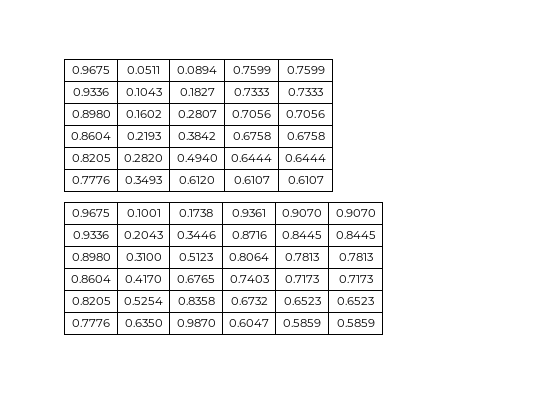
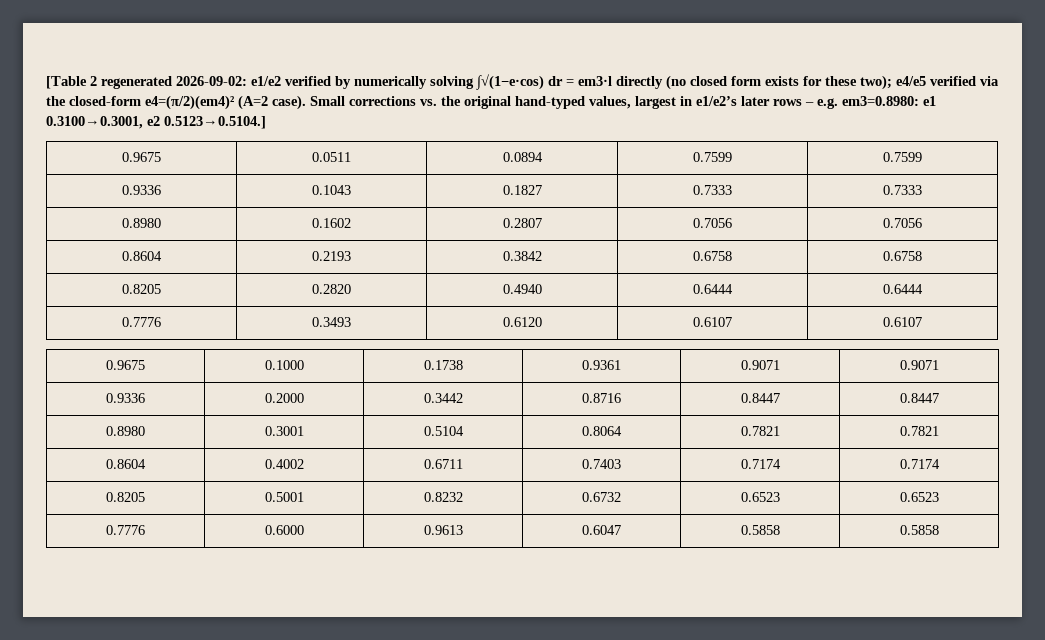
+ [Table 2 regenerated 2026-09-02: e1/e2 verified by numerically solving ∫√(1−e·cos) dr = em3·l directly (no closed form exists for these two); e4/e5 verified via the closed-form e4=(π/2)(em4)² (A=2 case). Small corrections vs. the original hand-typed values, largest in e1/e2’s later rows – e.g. em3=0.8980: e1 0.3100→0.3001, e2 0.5123→0.5104.]
- 0.9675 | 0.1001 | 0.1738 | 0.9361 | 0.9070 | 0.9070
- 0.9336 | 0.2043 | 0.3446 | 0.8716 | 0.8445 | 0.8445
- 0.8980 | 0.3100 | 0.5123 | 0.8064 | 0.7813 | 0.7813
- 0.8604 | 0.4170 | 0.6765 | 0.7403 | 0.7173 | 0.7173
- 0.8205 | 0.5254 | 0.8358 | 0.6732 | 0.6523 | 0.6523
+ 0.9675 | 0.1000 | 0.1738 | 0.9361 | 0.9071 | 0.9071
+ 0.9336 | 0.2000 | 0.3442 | 0.8716 | 0.8447 | 0.8447
+ 0.8980 | 0.3001 | 0.5104 | 0.8064 | 0.7821 | 0.7821
+ 0.8604 | 0.4002 | 0.6711 | 0.7403 | 0.7174 | 0.7174
+ 0.8205 | 0.5001 | 0.8232 | 0.6732 | 0.6523 | 0.6523
- 0.7776 | 0.6350 | 0.9870 | 0.6047 | 0.5859 | 0.5859
+ 0.7776 | 0.6000 | 0.9613 | 0.6047 | 0.5858 | 0.5858

